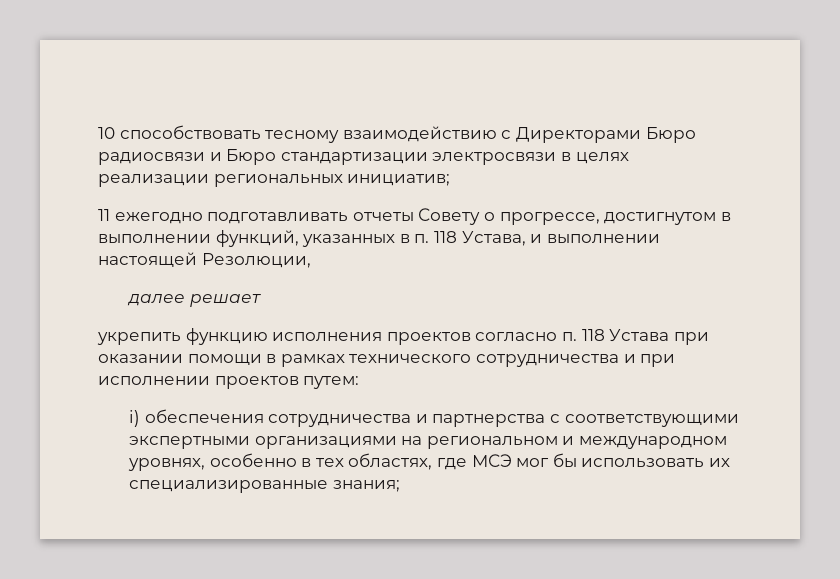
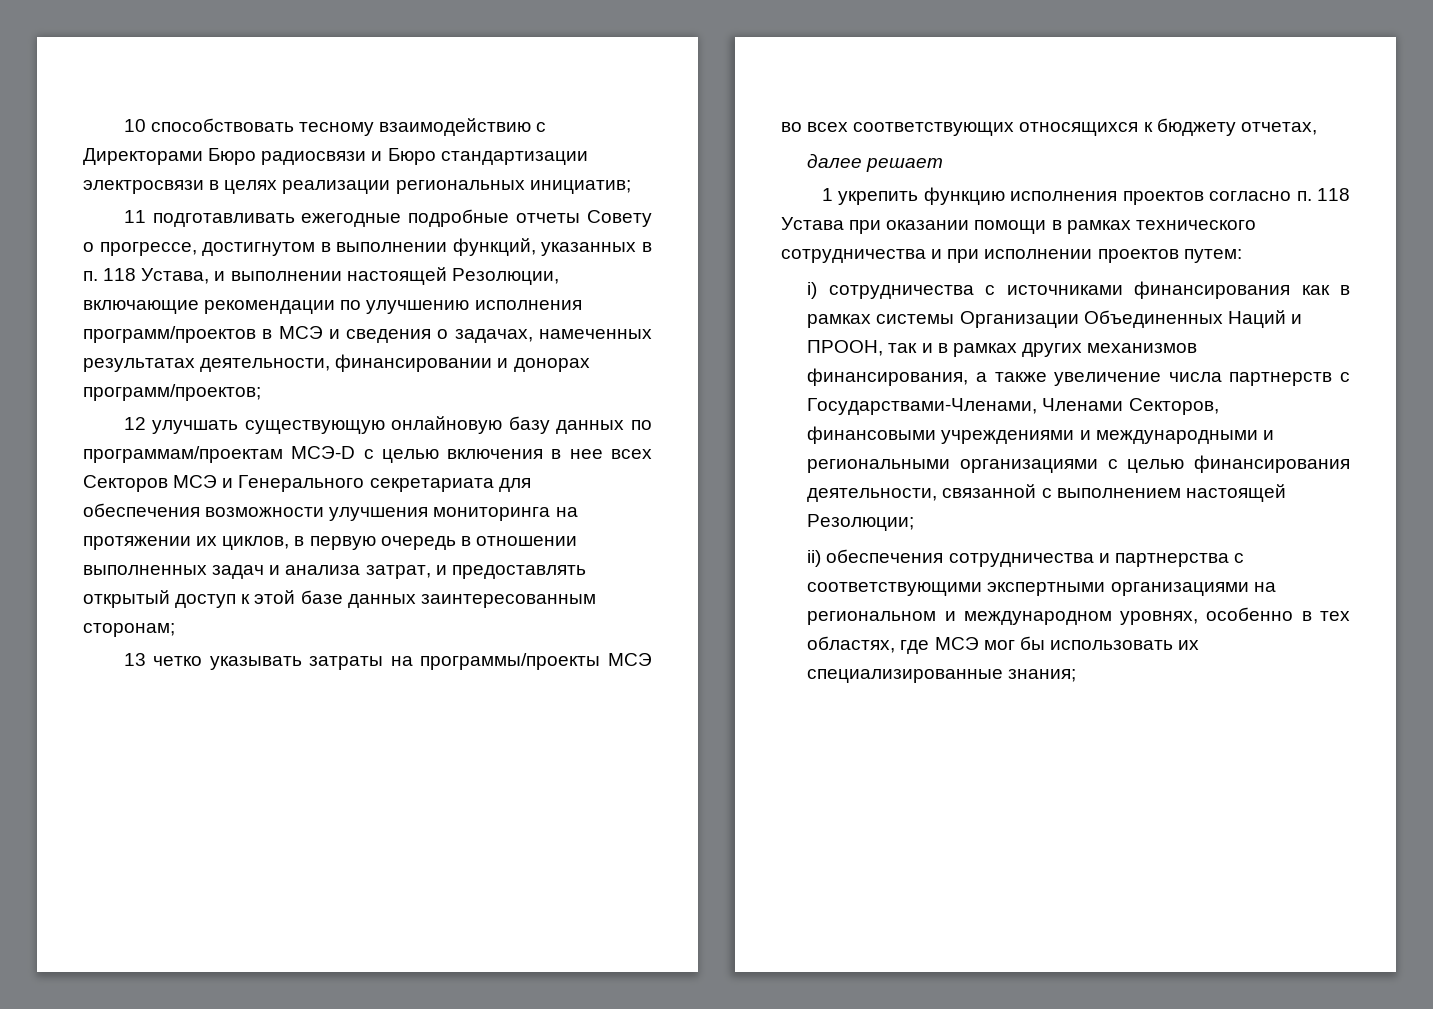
- 11 ежегодно подготавливать отчеты Совету о прогрессе, достигнутом в выполнении функций, указанных в п. 118 Устава, и выполнении настоящей Резолюции,
+ 11 подготавливать ежегодные подробные отчеты Совету о прогрессе, достигнутом в выполнении функций, указанных в п. 118 Устава, и выполнении настоящей Резолюции, включающие рекомендации по улучшению исполнения программ/проектов в МСЭ и сведения о задачах, намеченных результатах деятельности, финансировании и донорах программ/проектов;
+ 12 улучшать существующую онлайновую базу данных по программам/проектам МСЭ-D с целью включения в нее всех Секторов МСЭ и Генерального секретариата для обеспечения возможности улучшения мониторинга на протяжении их циклов, в первую очередь в отношении выполненных задач и анализа затрат, и предоставлять открытый доступ к этой базе данных заинтересованным сторонам;
+ 13 четко указывать затраты на программы/проекты МСЭ во всех соответствующих относящихся к бюджету отчетах,
- укрепить функцию исполнения проектов согласно п. 118 Устава при оказании помощи в рамках технического сотрудничества и при исполнении проектов путем:
+ 1 укрепить функцию исполнения проектов согласно п. 118 Устава при оказании помощи в рамках технического сотрудничества и при исполнении проектов путем:
- i) обеспечения сотрудничества и партнерства с соответствующими экспертными организациями на региональном и международном уровнях, особенно в тех областях, где МСЭ мог бы использовать их специализированные знания;
+ i) сотрудничества с источниками финансирования как в рамках системы Организации Объединенных Наций и ПРООН, так и в рамках других механизмов финансирования, а также увеличение числа партнерств с Государствами-Членами, Членами Секторов, финансовыми учреждениями и международными и региональными организациями с целью финансирования деятельности, связанной с выполнением настоящей Резолюции;
+ ii) обеспечения сотрудничества и партнерства с соответствующими экспертными организациями на региональном и международном уровнях, особенно в тех областях, где МСЭ мог бы использовать их специализированные знания;

